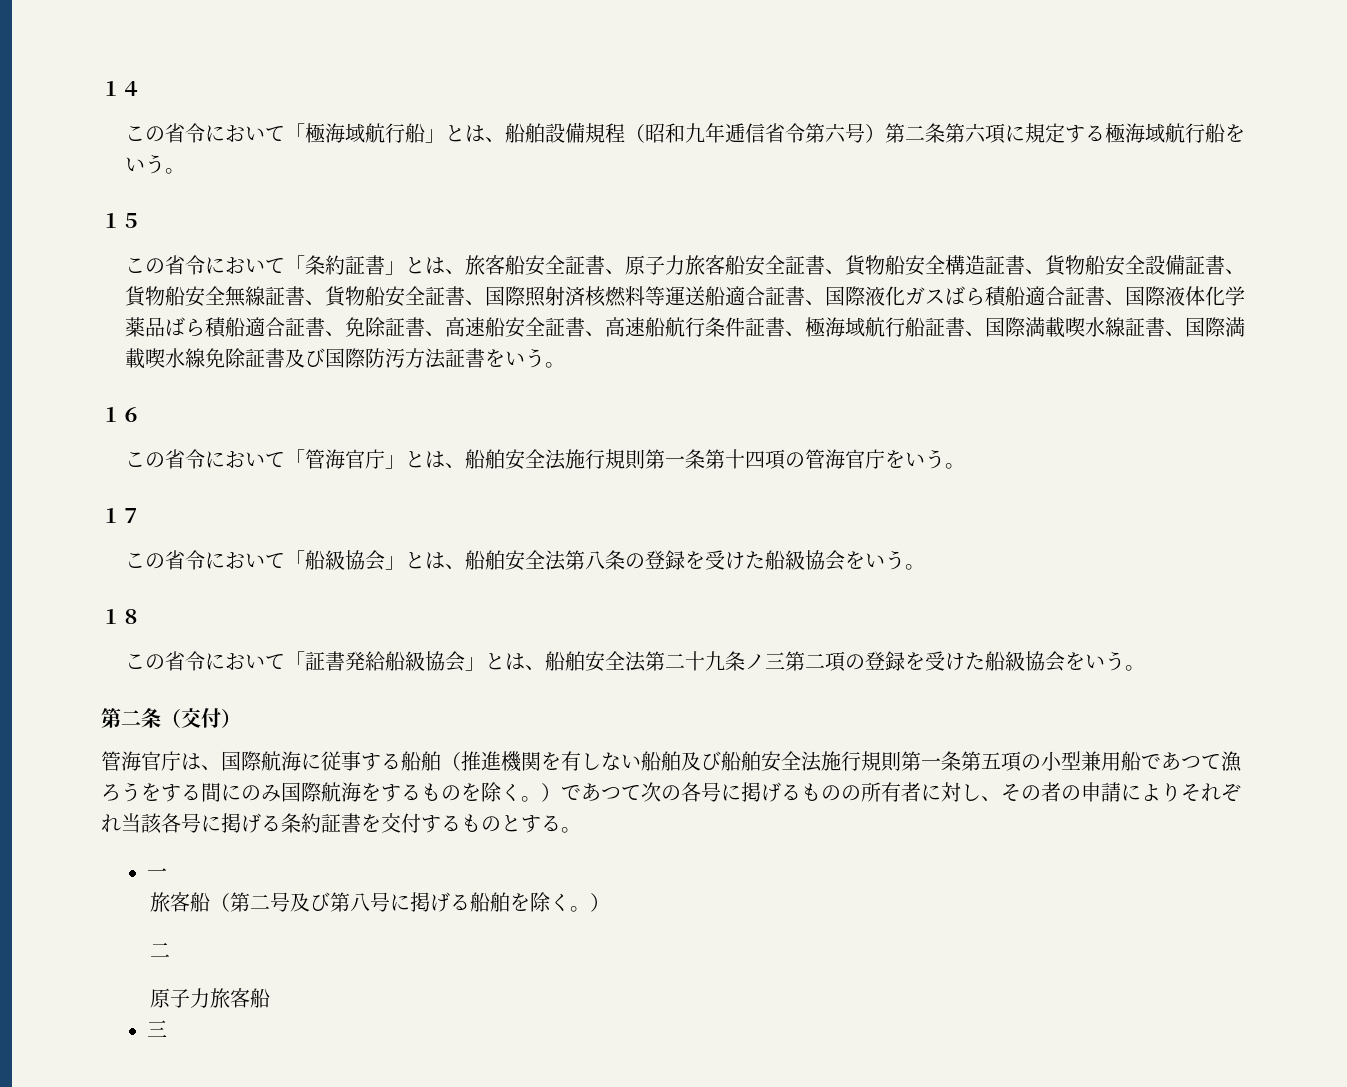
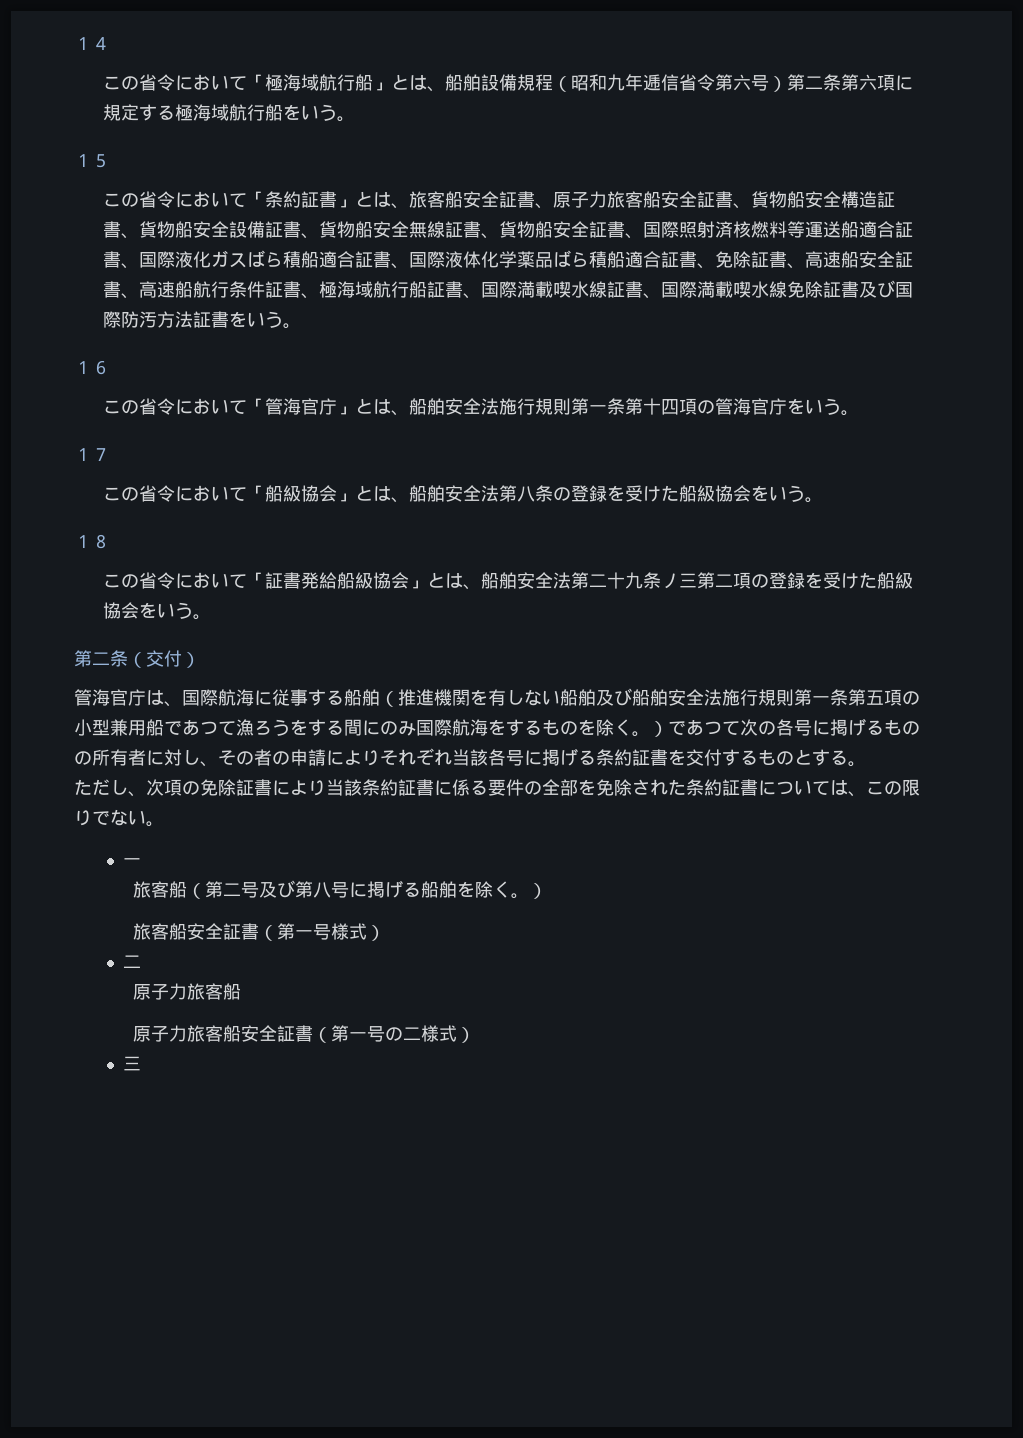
+ ただし、次項の免除証書により当該条約証書に係る要件の全部を免除された条約証書については、この限りでない。
  旅客船（第二号及び第八号に掲げる船舶を除く。）
+ 旅客船安全証書（第一号様式）
  二
  原子力旅客船
+ 原子力旅客船安全証書（第一号の二様式）

